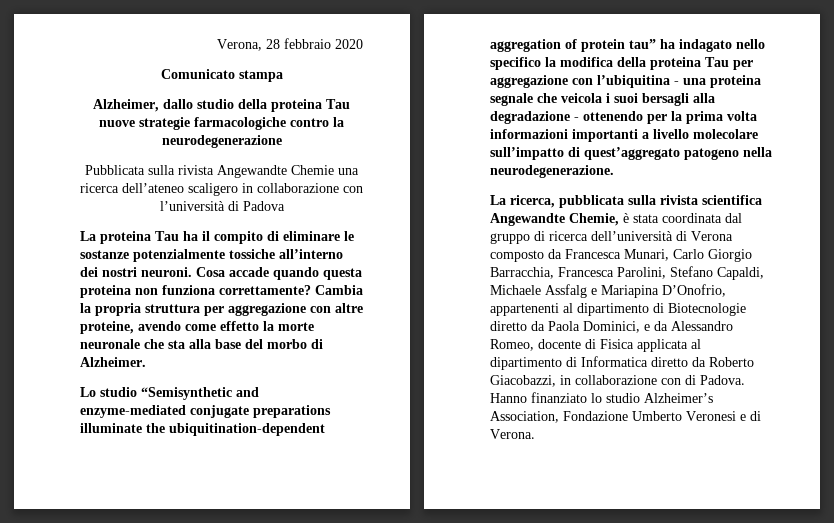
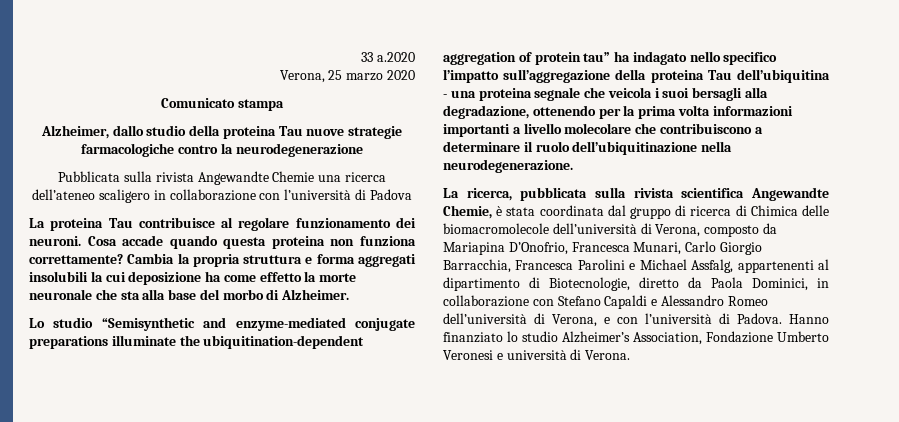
- Verona, 28 febbraio 2020
+ 33 a.2020
+ Verona, 25 marzo 2020
- La proteina Tau ha il compito di eliminare le sostanze potenzialmente tossiche all’interno dei nostri neuroni.
+ La proteina Tau contribuisce al regolare funzionamento dei neuroni.
- Cambia la propria struttura per aggregazione con altre proteine, avendo come effetto la morte neuronale che sta alla base del morbo di Alzheimer.
+ Cambia la propria struttura e forma aggregati insolubili la cui deposizione ha come effetto la morte neuronale che sta alla base del morbo di Alzheimer.
- Lo studio “Semisynthetic and enzyme-mediated conjugate preparations illuminate the ubiquitination-dependent aggregation of protein tau” ha indagato nello specifico la modifica della proteina Tau per aggregazione con l’ubiquitina - una proteina segnale che veicola i suoi bersagli alla degradazione - ottenendo per la prima volta informazioni importanti a livello molecolare sull’impatto di quest’aggregato patogeno nella neurodegenerazione.
+ Lo studio “Semisynthetic and enzyme-mediated conjugate preparations illuminate the ubiquitination-dependent aggregation of protein tau” ha indagato nello specifico l’impatto sull’aggregazione della proteina Tau dell’ubiquitina - una proteina segnale che veicola i suoi bersagli alla degradazione, ottenendo per la prima volta informazioni importanti a livello molecolare che contribuiscono a determinare il ruolo dell’ubiquitinazione nella neurodegenerazione.
- La ricerca, pubblicata sulla rivista scientifica Angewandte Chemie, è stata coordinata dal gruppo di ricerca dell’università di Verona composto da Francesca Munari, Carlo Giorgio Barracchia, Francesca Parolini, Stefano Capaldi, Michaele Assfalg e Mariapina D’Onofrio, appartenenti al dipartimento di Biotecnologie diretto da Paola Dominici, e da Alessandro Romeo, docente di Fisica applicata al dipartimento di Informatica diretto da Roberto Giacobazzi, in collaborazione con di Padova.
+ La ricerca, pubblicata sulla rivista scientifica Angewandte Chemie, è stata coordinata dal gruppo di ricerca di Chimica delle biomacromolecole dell’università di Verona, composto da Mariapina D’Onofrio, Francesca Munari, Carlo Giorgio Barracchia, Francesca Parolini e Michael Assfalg, appartenenti al dipartimento di Biotecnologie, diretto da Paola Dominici, in collaborazione con Stefano Capaldi e Alessandro Romeo dell’università di Verona, e con l’università di Padova.
- Hanno finanziato lo studio Alzheimer’s Association, Fondazione Umberto Veronesi e di Verona.
+ Hanno finanziato lo studio Alzheimer’s Association, Fondazione Umberto Veronesi e università di Verona.

